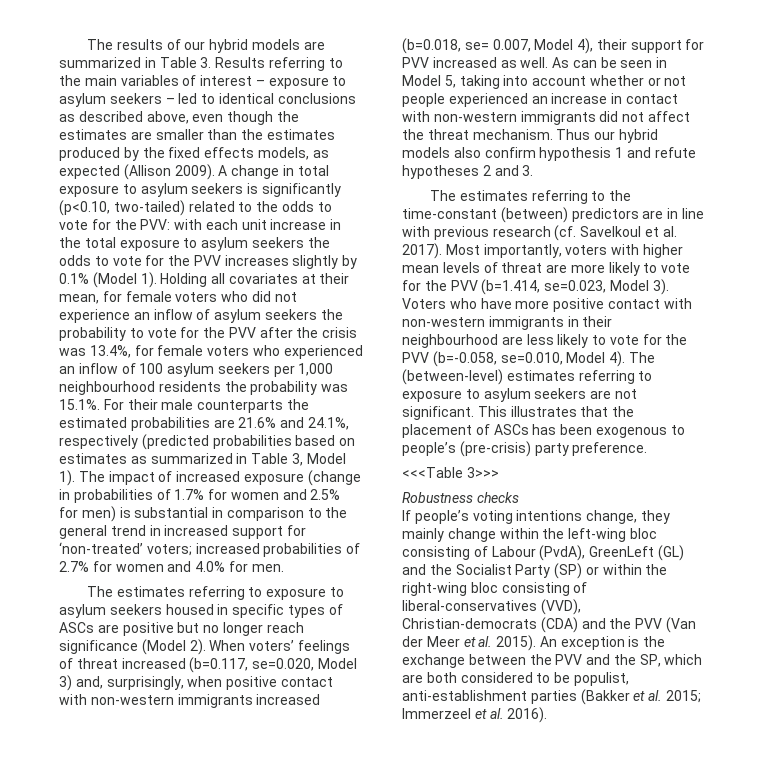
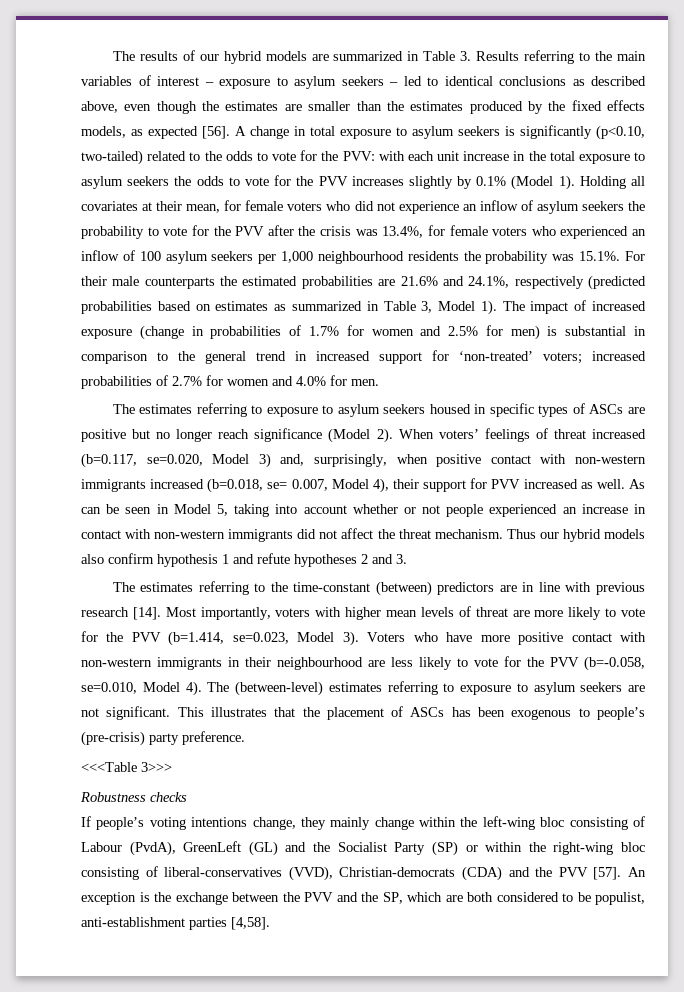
- The results of our hybrid models are summarized in Table 3. Results referring to the main variables of interest – exposure to asylum seekers – led to identical conclusions as described above, even though the estimates are smaller than the estimates produced by the fixed effects models, as expected (Allison 2009).
+ The results of our hybrid models are summarized in Table 3. Results referring to the main variables of interest – exposure to asylum seekers – led to identical conclusions as described above, even though the estimates are smaller than the estimates produced by the fixed effects models, as expected [56].
- The estimates referring to the time-constant (between) predictors are in line with previous research (cf. Savelkoul et al. 2017).
+ The estimates referring to the time-constant (between) predictors are in line with previous research [14].
- If people’s voting intentions change, they mainly change within the left-wing bloc consisting of Labour (PvdA), GreenLeft (GL) and the Socialist Party (SP) or within the right-wing bloc consisting of liberal-conservatives (VVD), Christian-democrats (CDA) and the PVV (Van der Meer et al. 2015).
+ If people’s voting intentions change, they mainly change within the left-wing bloc consisting of Labour (PvdA), GreenLeft (GL) and the Socialist Party (SP) or within the right-wing bloc consisting of liberal-conservatives (VVD), Christian-democrats (CDA) and the PVV [57].
- An exception is the exchange between the PVV and the SP, which are both considered to be populist, anti-establishment parties (Bakker et al. 2015; Immerzeel et al. 2016).
+ An exception is the exchange between the PVV and the SP, which are both considered to be populist, anti-establishment parties [4,58].

